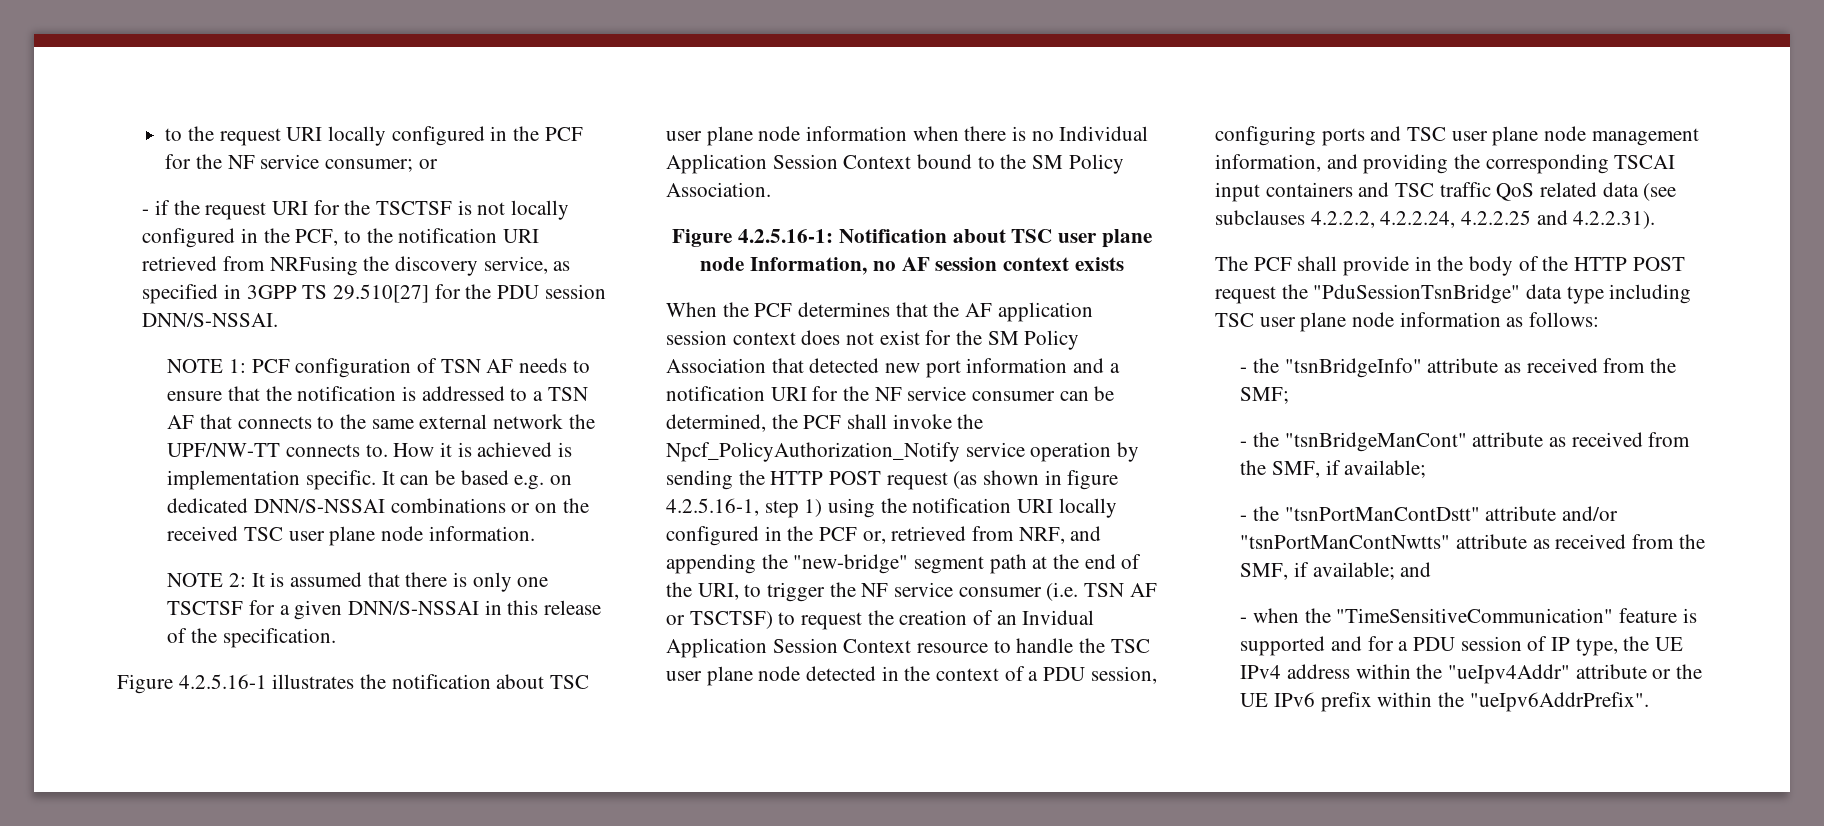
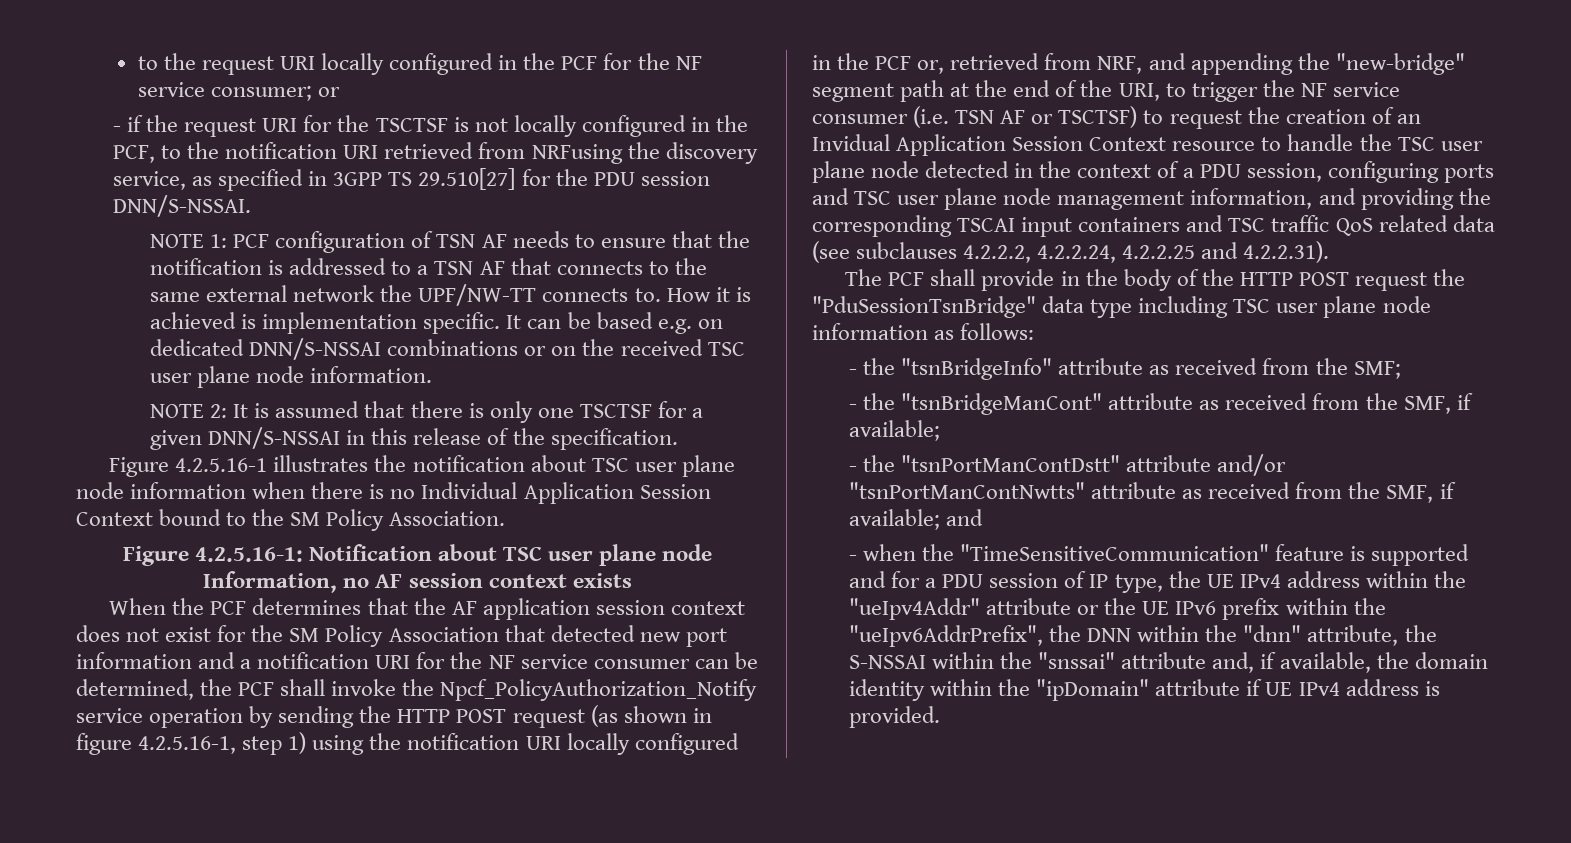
- - when the "TimeSensitiveCommunication" feature is supported and for a PDU session of IP type, the UE IPv4 address within the "ueIpv4Addr" attribute or the UE IPv6 prefix within the "ueIpv6AddrPrefix".
+ - when the "TimeSensitiveCommunication" feature is supported and for a PDU session of IP type, the UE IPv4 address within the "ueIpv4Addr" attribute or the UE IPv6 prefix within the "ueIpv6AddrPrefix", the DNN within the "dnn" attribute, the S-NSSAI within the "snssai" attribute and, if available, the domain identity within the "ipDomain" attribute if UE IPv4 address is provided.

